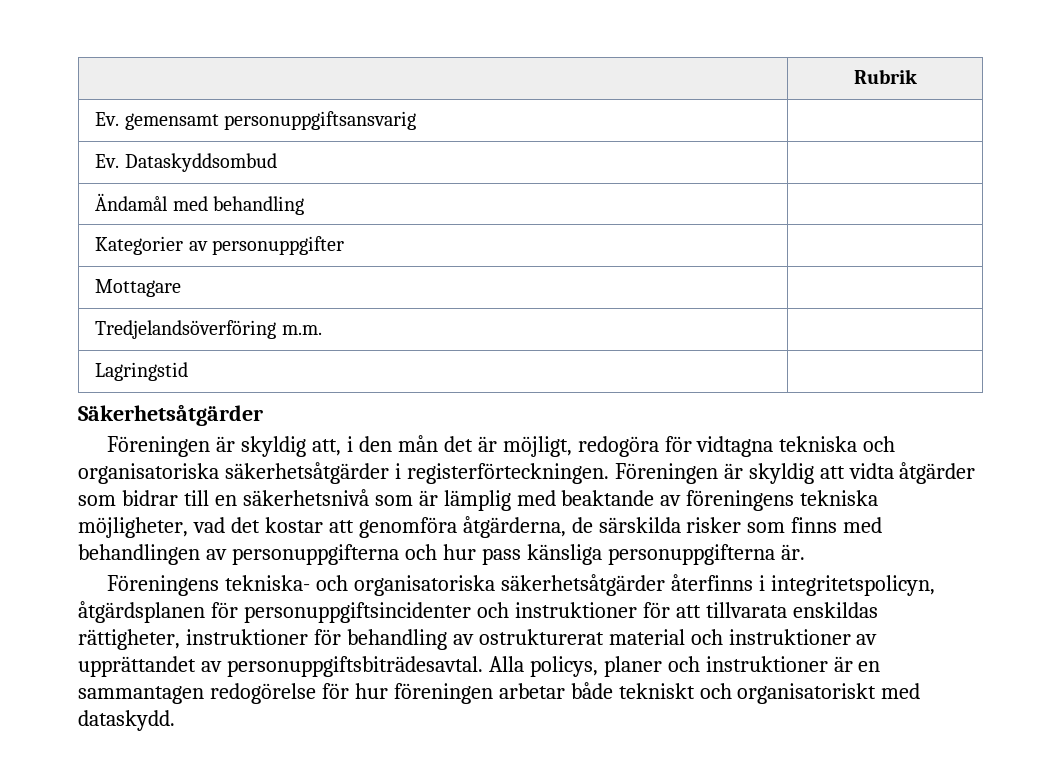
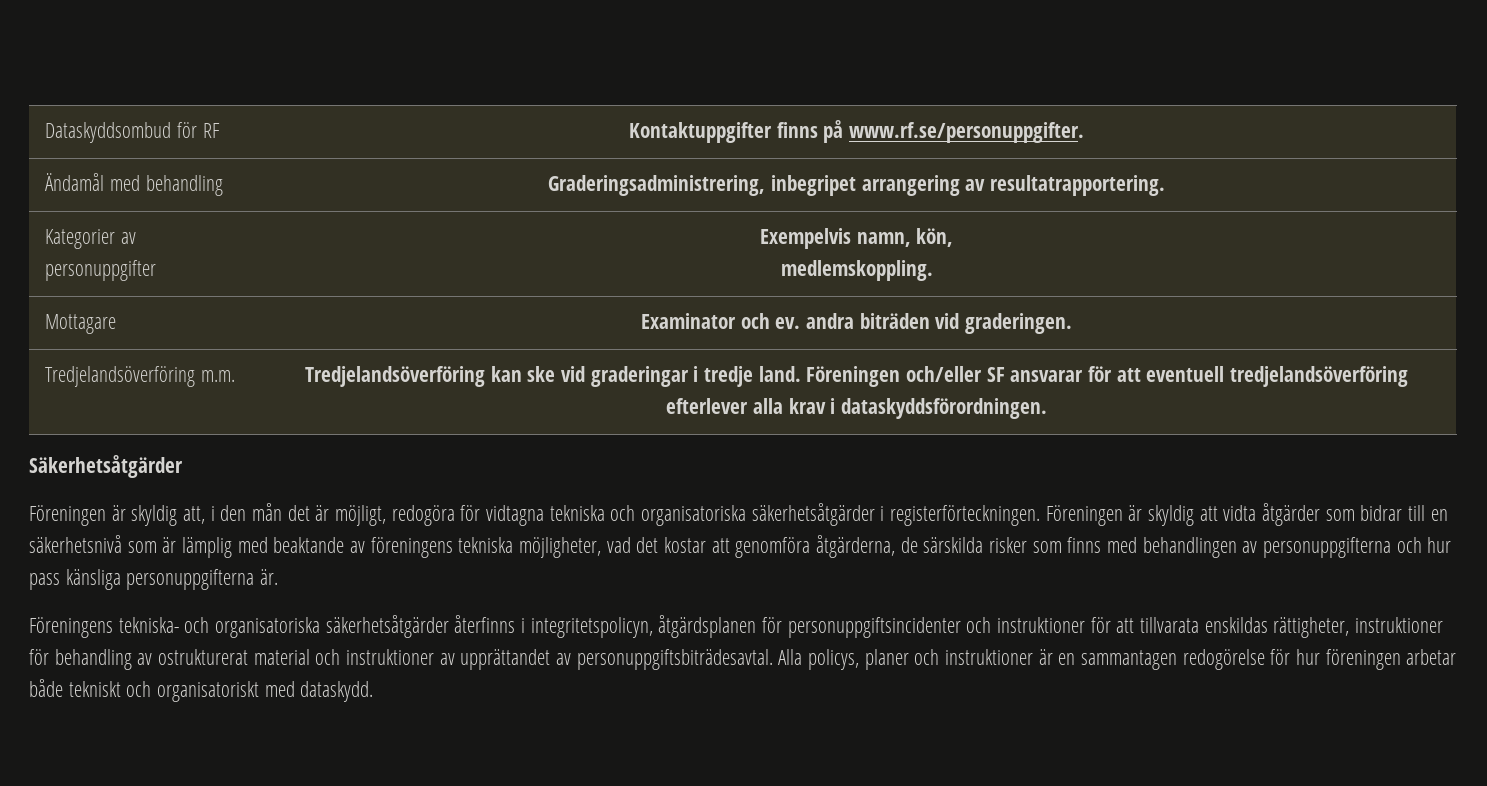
- | Rubrik
- Ev. gemensamt personuppgiftsansvarig |
- Ev. Dataskyddsombud |
- Ändamål med behandling |
- Kategorier av personuppgifter |
- Mottagare |
- Tredjelandsöverföring m.m. |
- Lagringstid |
+ Dataskyddsombud för RF | Kontaktuppgifter finns på www.rf.se/personuppgifter.
+ Ändamål med behandling | Graderingsadministrering, inbegripet arrangering av resultatrapportering.
+ Kategorier av personuppgifter | Exempelvis namn, kön,
+ medlemskoppling.
+ Mottagare | Examinator och ev. andra biträden vid graderingen.
+ Tredjelandsöverföring m.m. | Tredjelandsöverföring kan ske vid graderingar i tredje land. Föreningen och/eller SF ansvarar för att eventuell tredjelandsöverföring efterlever alla krav i dataskyddsförordningen.

